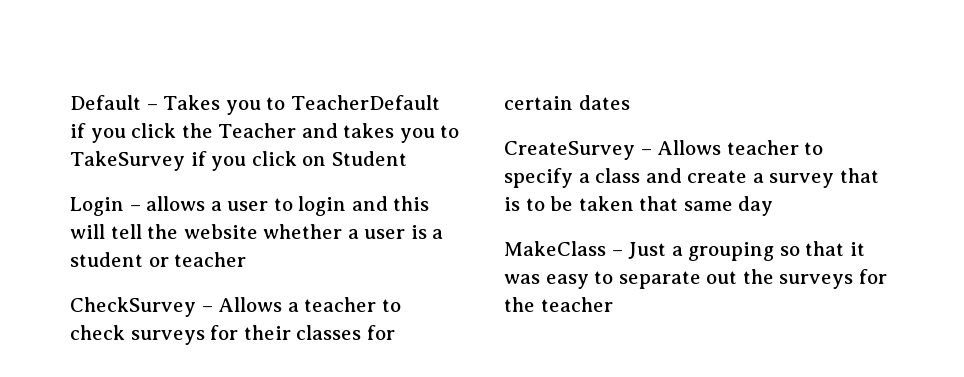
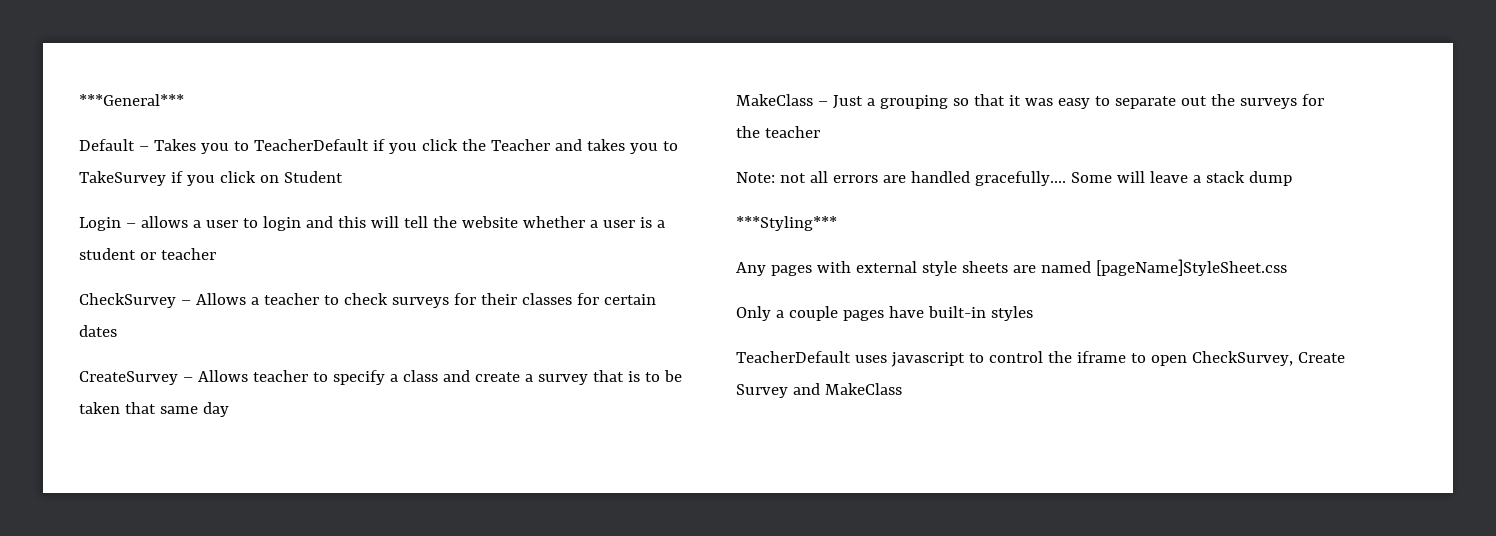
+ ***General***
+ Note: not all errors are handled gracefully…. Some will leave a stack dump
+ ***Styling***
+ Any pages with external style sheets are named [pageName]StyleSheet.css
+ Only a couple pages have built-in styles
+ TeacherDefault uses javascript to control the iframe to open CheckSurvey, Create Survey and MakeClass

